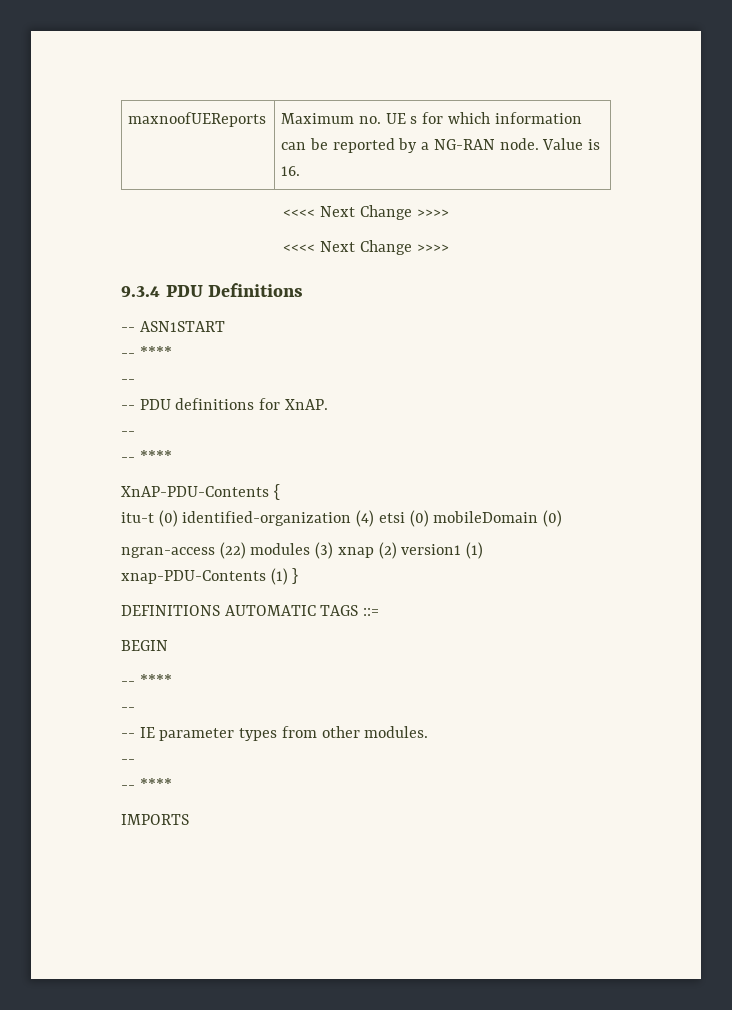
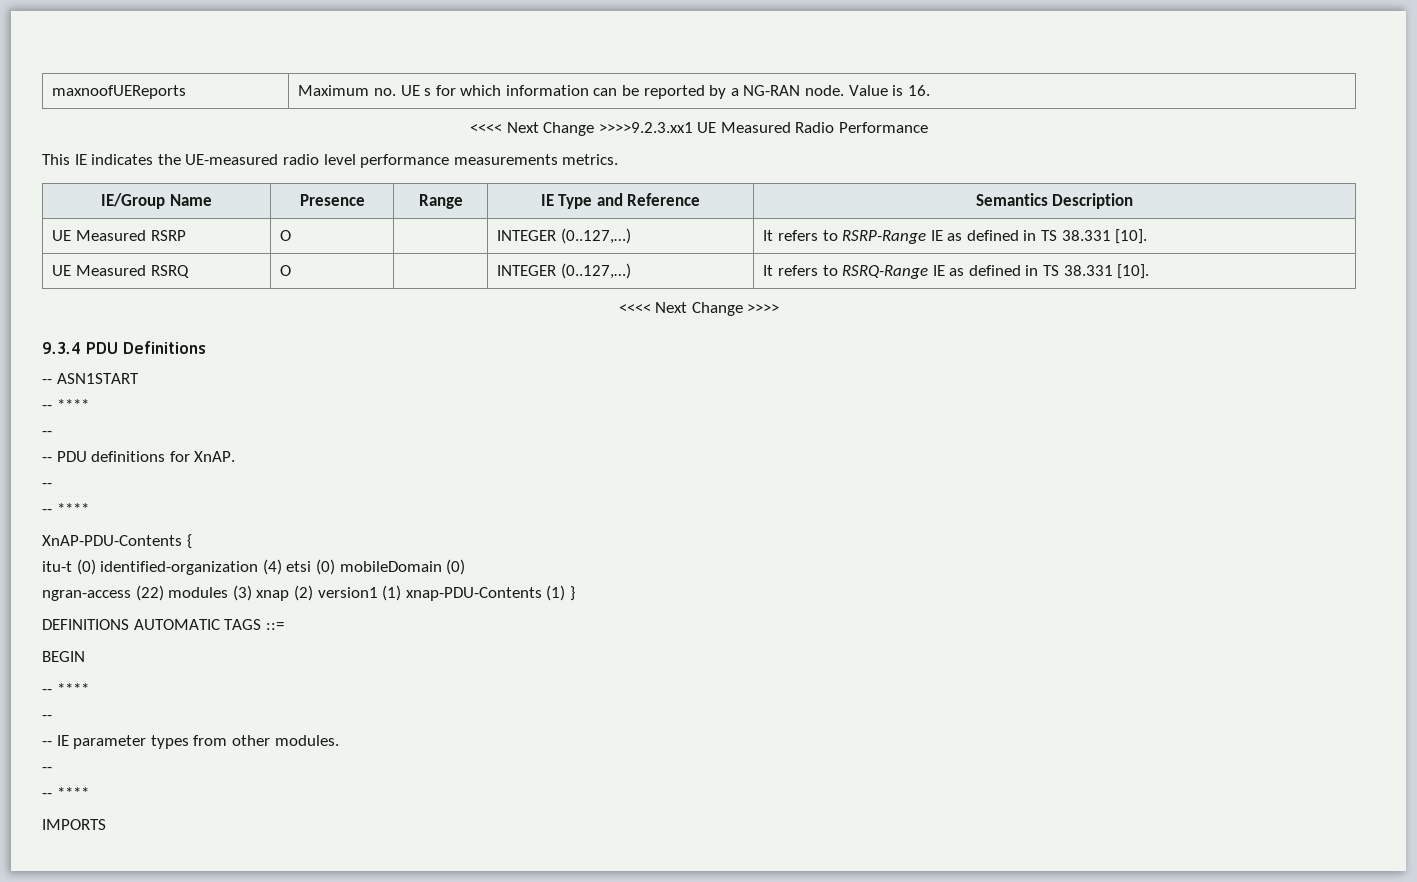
  maxnoofUEReports | Maximum no. UE s for which information can be reported by a NG-RAN node. Value is 16.
- <<<< Next Change >>>>
+ <<<< Next Change >>>>9.2.3.xx1 UE Measured Radio Performance
+ This IE indicates the UE-measured radio level performance measurements metrics.
+ IE/Group Name | Presence | Range | IE Type and Reference | Semantics Description
+ UE Measured RSRP | O | | INTEGER (0..127,…) | It refers to RSRP-Range IE as defined in TS 38.331 [10].
+ UE Measured RSRQ | O | | INTEGER (0..127,…) | It refers to RSRQ-Range IE as defined in TS 38.331 [10].

